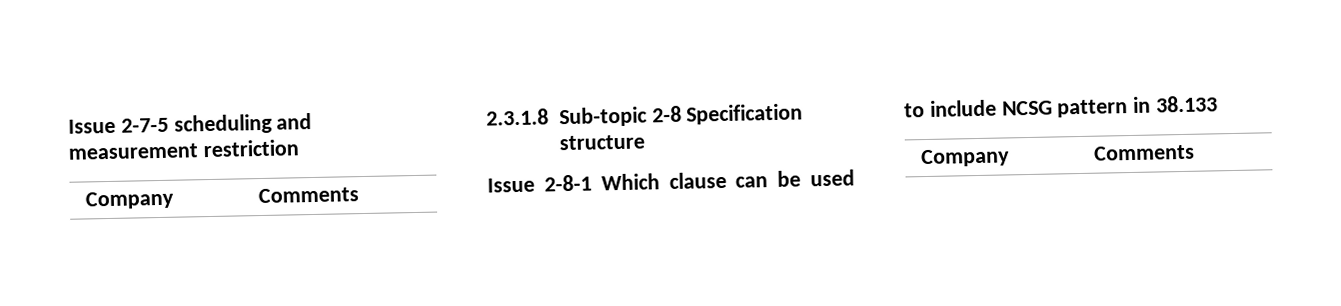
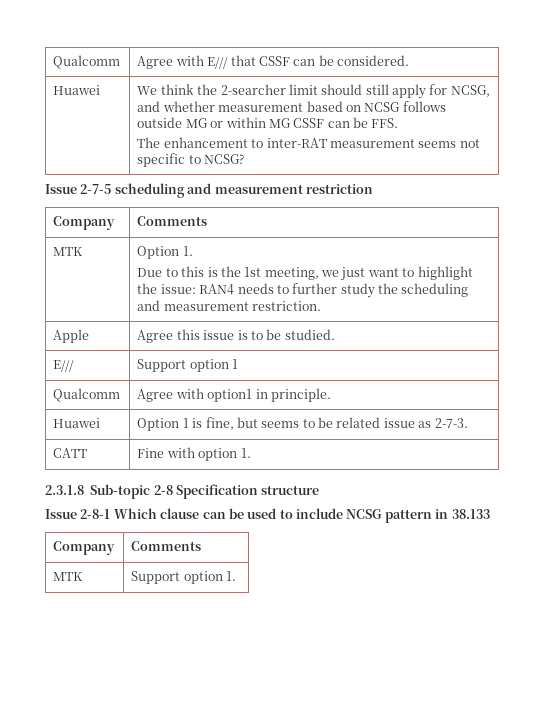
+ Qualcomm | Agree with E/// that CSSF can be considered.
+ Huawei | We think the 2-searcher limit should still apply for NCSG, and whether measurement based on NCSG follows outside MG or within MG CSSF can be FFS.
+ The enhancement to inter-RAT measurement seems not specific to NCSG?
+ MTK | Option 1.
+ Due to this is the 1st meeting, we just want to highlight the issue: RAN4 needs to further study the scheduling and measurement restriction.
+ Apple | Agree this issue is to be studied.
+ E/// | Support option 1
+ Qualcomm | Agree with option1 in principle.
+ Huawei | Option 1 is fine, but seems to be related issue as 2-7-3.
+ CATT | Fine with option 1.
+ MTK | Support option 1.

